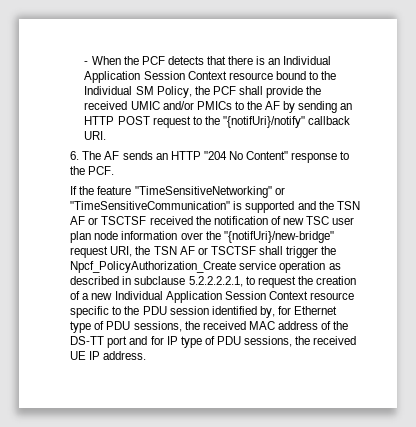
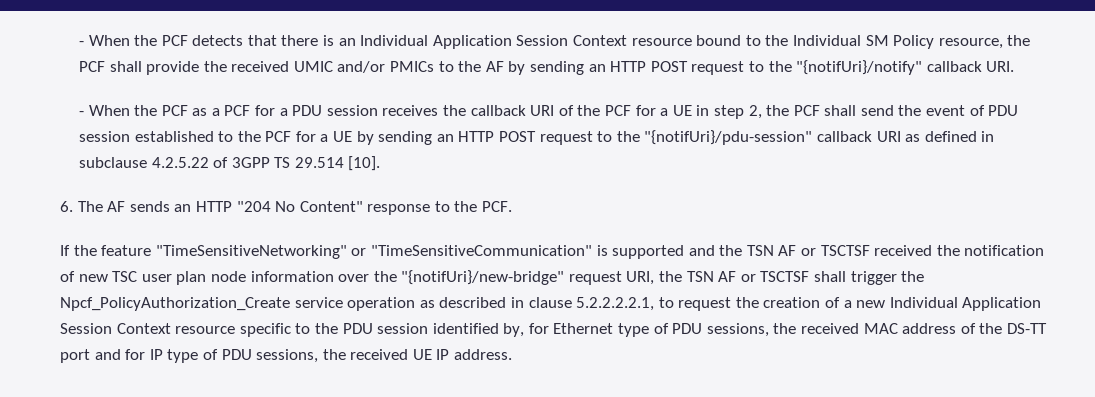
- - When the PCF detects that there is an Individual Application Session Context resource bound to the Individual SM Policy, the PCF shall provide the received UMIC and/or PMICs to the AF by sending an HTTP POST request to the "{notifUri}/notify" callback URI.
+ - When the PCF detects that there is an Individual Application Session Context resource bound to the Individual SM Policy resource, the PCF shall provide the received UMIC and/or PMICs to the AF by sending an HTTP POST request to the "{notifUri}/notify" callback URI.
+ - When the PCF as a PCF for a PDU session receives the callback URI of the PCF for a UE in step 2, the PCF shall send the event of PDU session established to the PCF for a UE by sending an HTTP POST request to the "{notifUri}/pdu-session" callback URI as defined in subclause 4.2.5.22 of 3GPP TS 29.514 [10].
- If the feature "TimeSensitiveNetworking" or "TimeSensitiveCommunication" is supported and the TSN AF or TSCTSF received the notification of new TSC user plan node information over the "{notifUri}/new-bridge" request URI, the TSN AF or TSCTSF shall trigger the Npcf_PolicyAuthorization_Create service operation as described in subclause 5.2.2.2.2.1, to request the creation of a new Individual Application Session Context resource specific to the PDU session identified by, for Ethernet type of PDU sessions, the received MAC address of the DS-TT port and for IP type of PDU sessions, the received UE IP address.
+ If the feature "TimeSensitiveNetworking" or "TimeSensitiveCommunication" is supported and the TSN AF or TSCTSF received the notification of new TSC user plan node information over the "{notifUri}/new-bridge" request URI, the TSN AF or TSCTSF shall trigger the Npcf_PolicyAuthorization_Create service operation as described in clause 5.2.2.2.2.1, to request the creation of a new Individual Application Session Context resource specific to the PDU session identified by, for Ethernet type of PDU sessions, the received MAC address of the DS-TT port and for IP type of PDU sessions, the received UE IP address.

